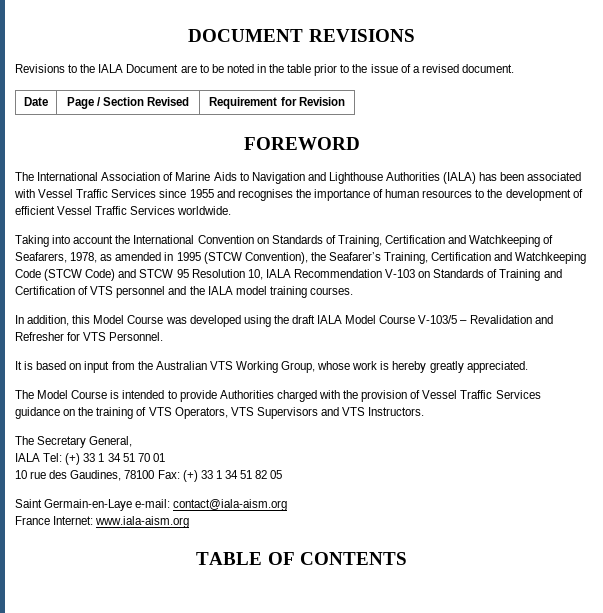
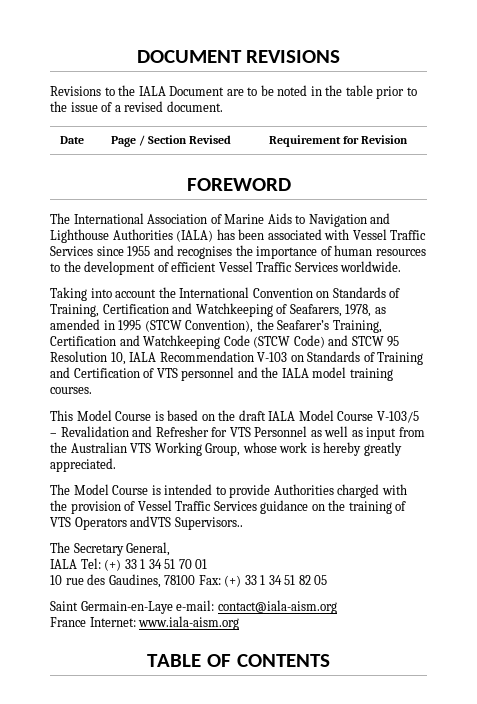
- In addition, this Model Course was developed using the draft IALA Model Course V-103/5 – Revalidation and Refresher for VTS Personnel.
- It is based on input from the Australian VTS Working Group, whose work is hereby greatly appreciated.
+ This Model Course is based on the draft IALA Model Course V-103/5 – Revalidation and Refresher for VTS Personnel as well as input from the Australian VTS Working Group, whose work is hereby greatly appreciated.
- The Model Course is intended to provide Authorities charged with the provision of Vessel Traffic Services guidance on the training of VTS Operators, VTS Supervisors and VTS Instructors.
+ The Model Course is intended to provide Authorities charged with the provision of Vessel Traffic Services guidance on the training of VTS Operators andVTS Supervisors..

